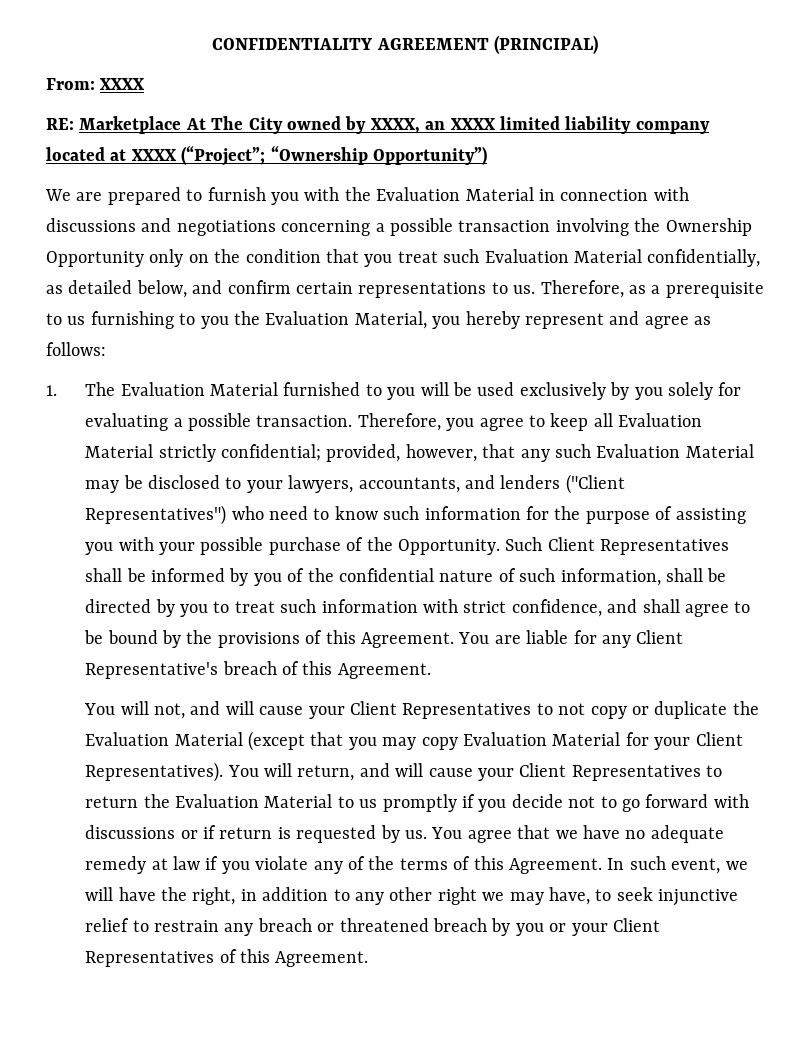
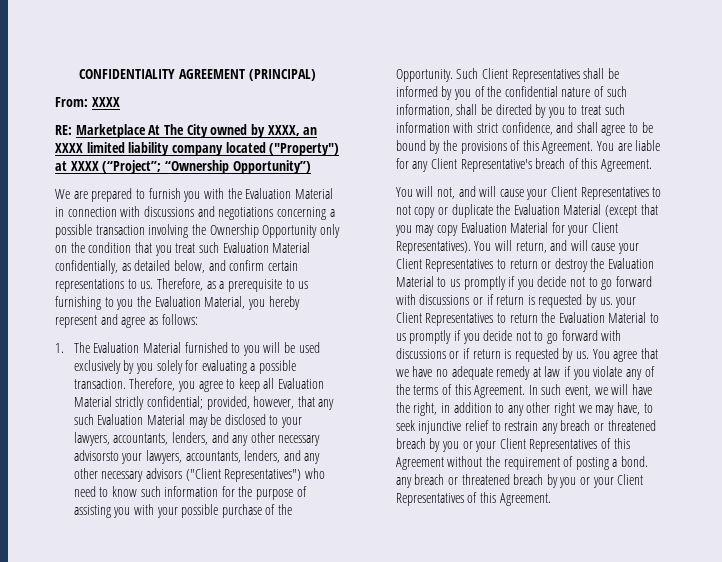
- RE: Marketplace At The City owned by XXXX, an XXXX limited liability company located at XXXX (“Project”; “Ownership Opportunity”)
+ RE: Marketplace At The City owned by XXXX, an XXXX limited liability company located ("Property") at XXXX (“Project”; “Ownership Opportunity”)
- Therefore, you agree to keep all Evaluation Material strictly confidential; provided, however, that any such Evaluation Material may be disclosed to your lawyers, accountants, and lenders ("Client Representatives") who need to know such information for the purpose of assisting you with your possible purchase of the Opportunity.
+ Therefore, you agree to keep all Evaluation Material strictly confidential; provided, however, that any such Evaluation Material may be disclosed to your lawyers, accountants, lenders, and any other necessary advisorsto your lawyers, accountants, lenders, and any other necessary advisors ("Client Representatives") who need to know such information for the purpose of assisting you with your possible purchase of the Opportunity.
- You will return, and will cause your Client Representatives to return the Evaluation Material to us promptly if you decide not to go forward with discussions or if return is requested by us.
+ You will return, and will cause your Client Representatives to return or destroy the Evaluation Material to us promptly if you decide not to go forward with discussions or if return is requested by us. your Client Representatives to return the Evaluation Material to us promptly if you decide not to go forward with discussions or if return is requested by us.
- In such event, we will have the right, in addition to any other right we may have, to seek injunctive relief to restrain any breach or threatened breach by you or your Client Representatives of this Agreement.
+ In such event, we will have the right, in addition to any other right we may have, to seek injunctive relief to restrain any breach or threatened breach by you or your Client Representatives of this Agreement without the requirement of posting a bond. any breach or threatened breach by you or your Client Representatives of this Agreement.

